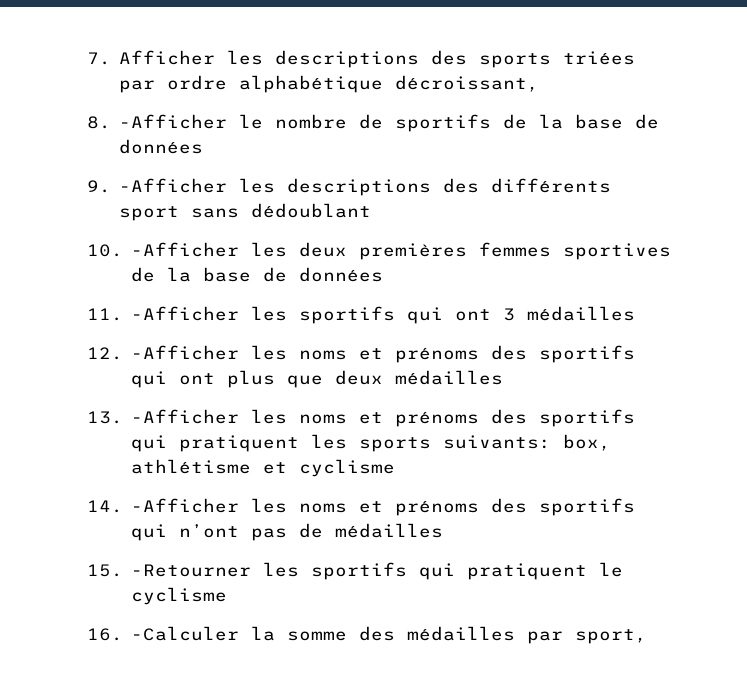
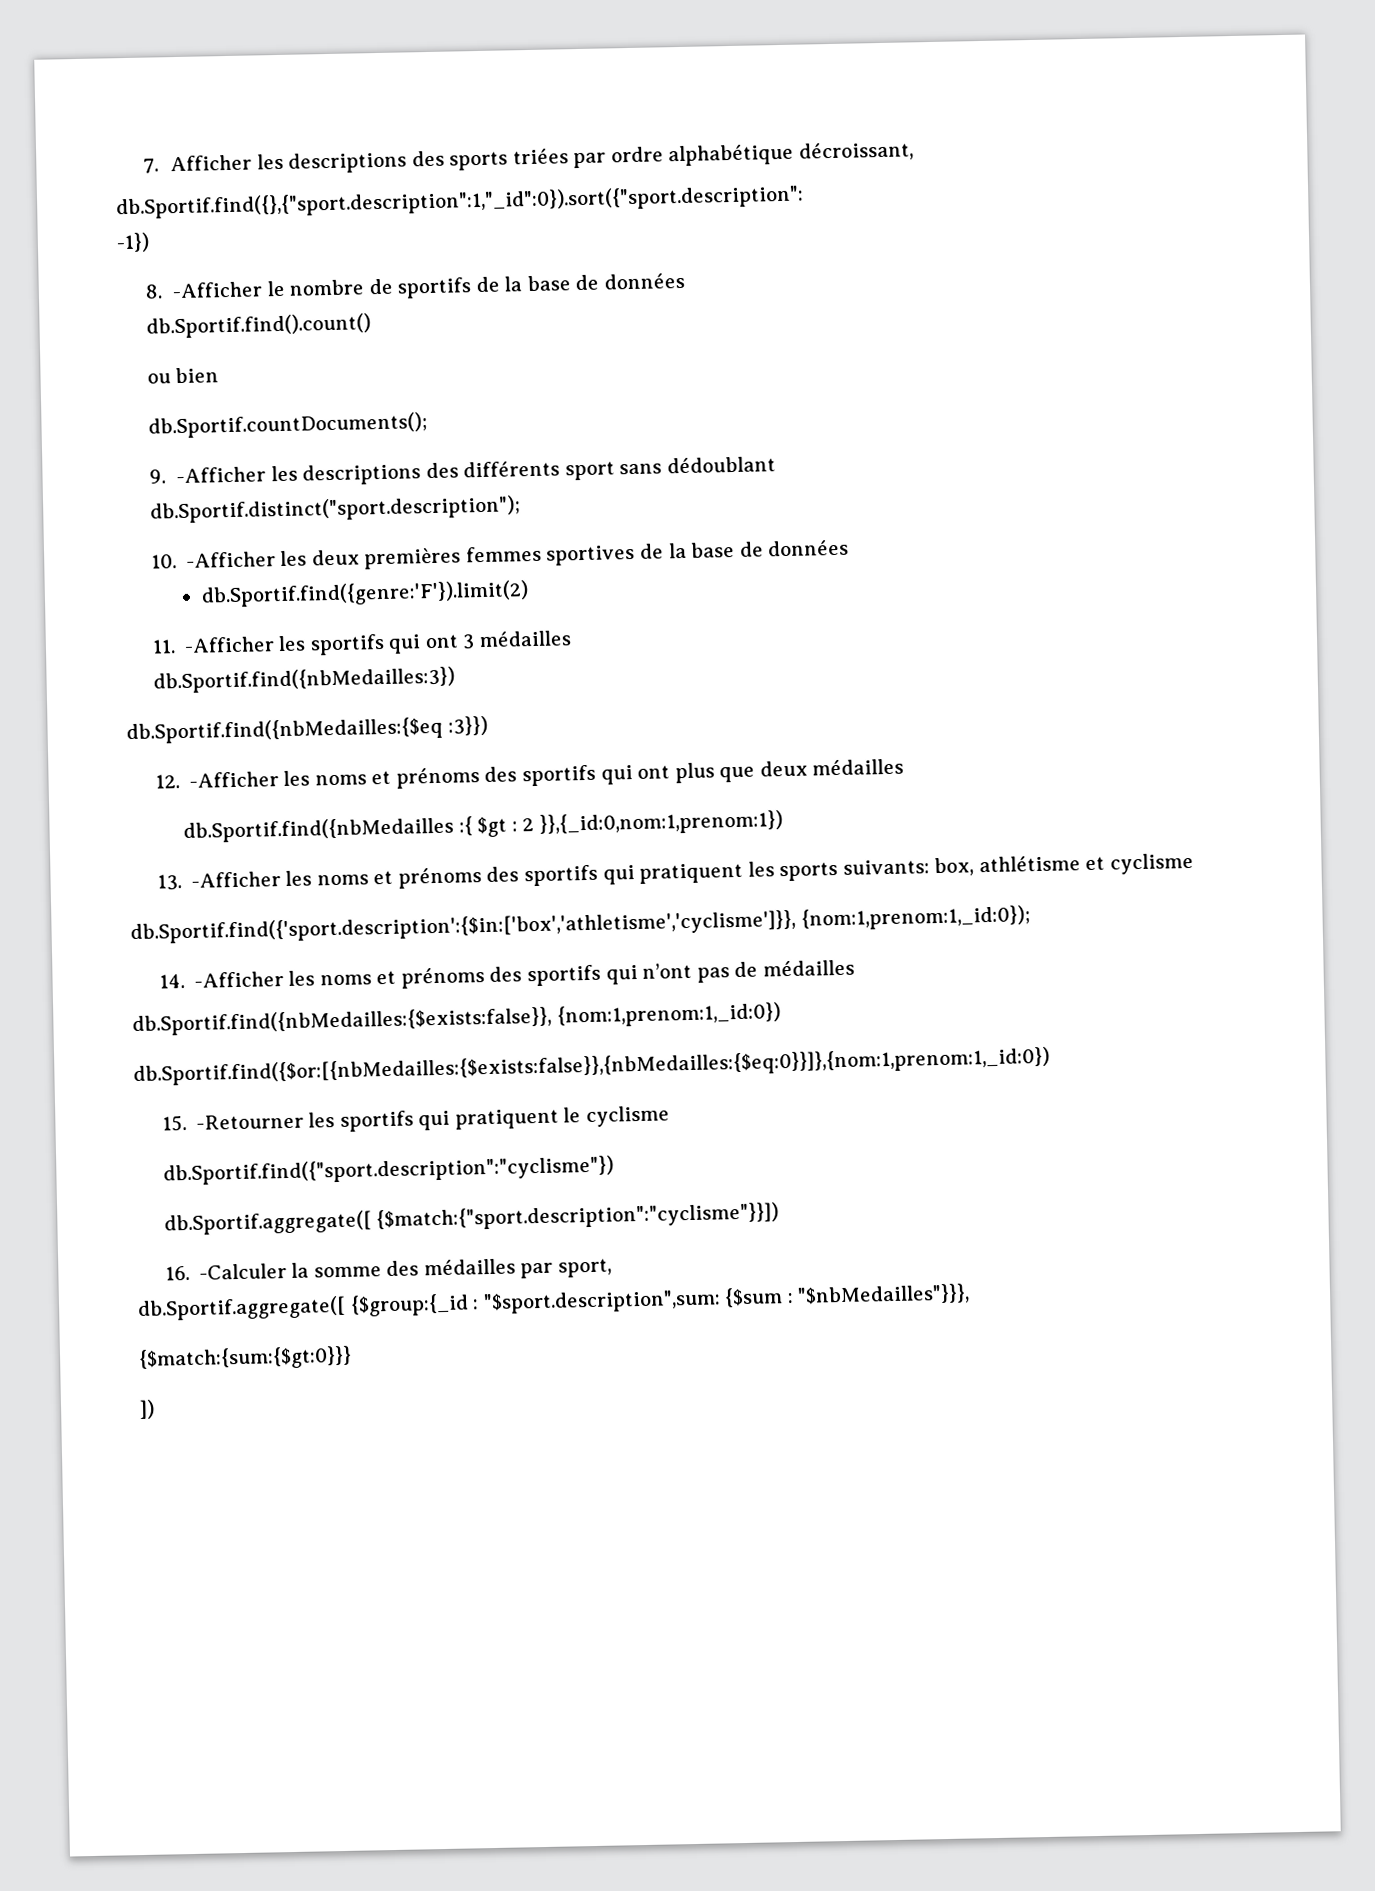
+ db.Sportif.find({},{"sport.description":1,"_id":0}).sort({"sport.description":
+ -1})
+ db.Sportif.find().count()
+ ou bien
+ db.Sportif.countDocuments();
+ db.Sportif.distinct("sport.description");
+ db.Sportif.find({genre:'F'}).limit(2)
+ db.Sportif.find({nbMedailles:3})
+ db.Sportif.find({nbMedailles:{$eq :3}})
+ db.Sportif.find({nbMedailles :{ $gt : 2 }},{_id:0,nom:1,prenom:1})
+ db.Sportif.find({'sport.description':{$in:['box','athletisme','cyclisme']}}, {nom:1,prenom:1,_id:0});
+ db.Sportif.find({nbMedailles:{$exists:false}}, {nom:1,prenom:1,_id:0})
+ db.Sportif.find({$or:[{nbMedailles:{$exists:false}},{nbMedailles:{$eq:0}}]},{nom:1,prenom:1,_id:0})
+ db.Sportif.find({"sport.description":"cyclisme"})
+ db.Sportif.aggregate([ {$match:{"sport.description":"cyclisme"}}])
+ db.Sportif.aggregate([ {$group:{_id : "$sport.description",sum: {$sum : "$nbMedailles"}}},
+ {$match:{sum:{$gt:0}}}
+ ])

